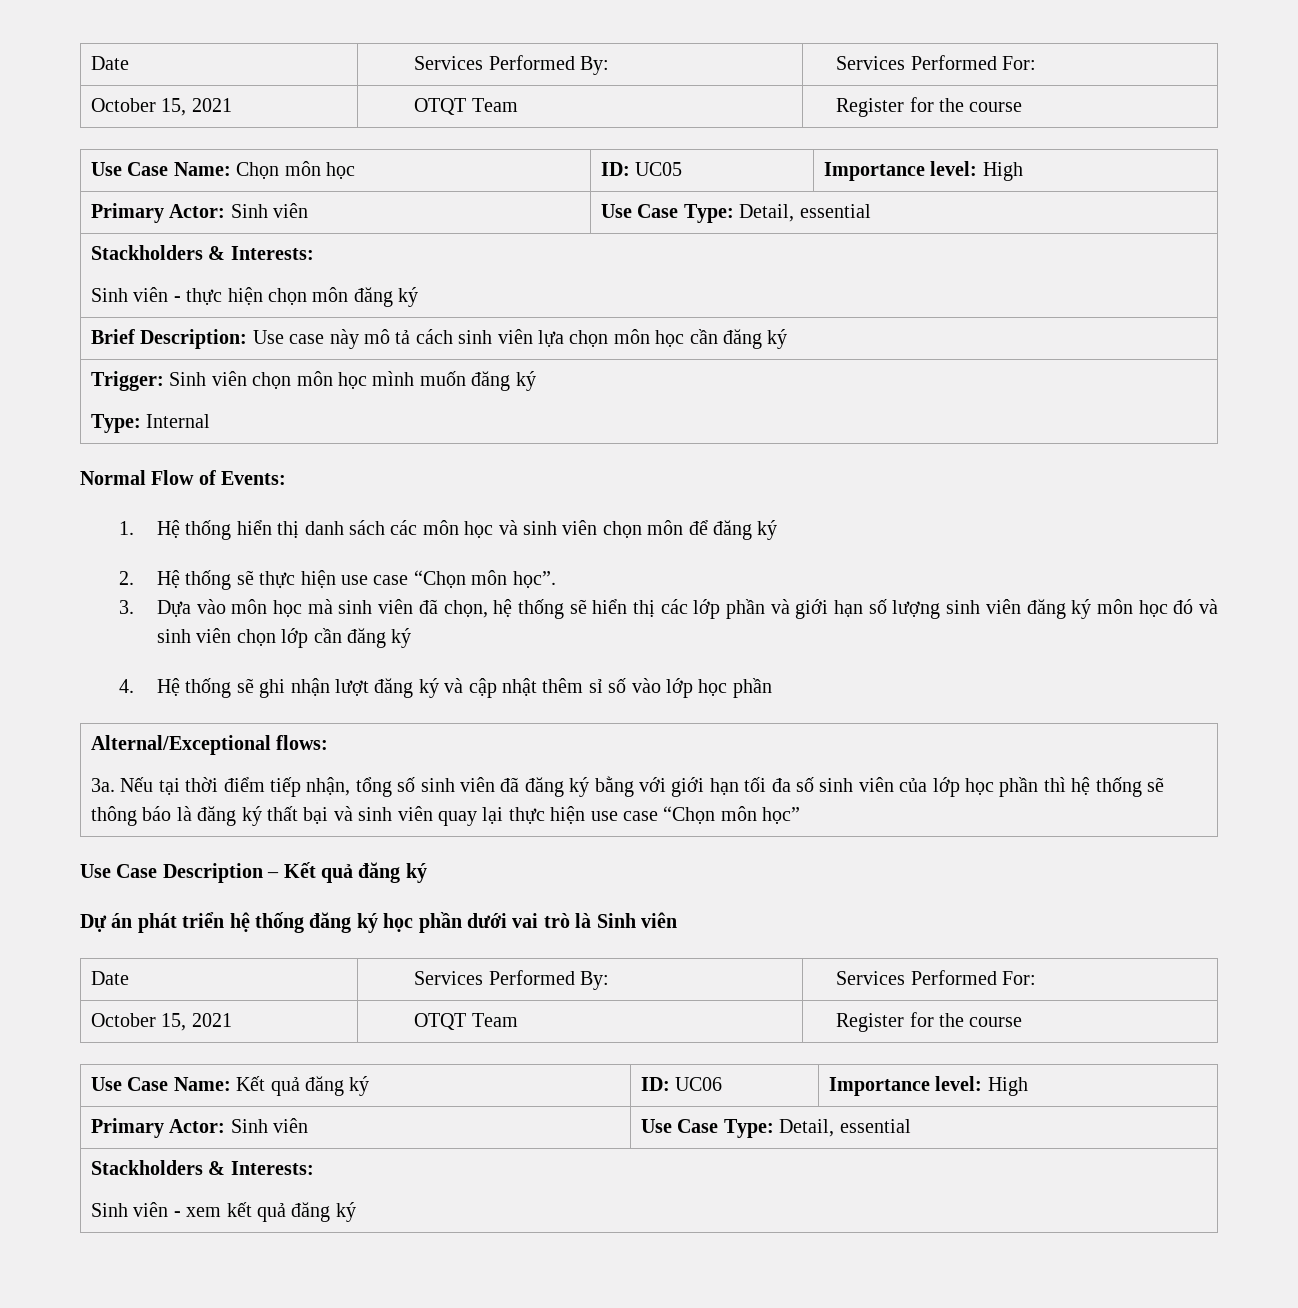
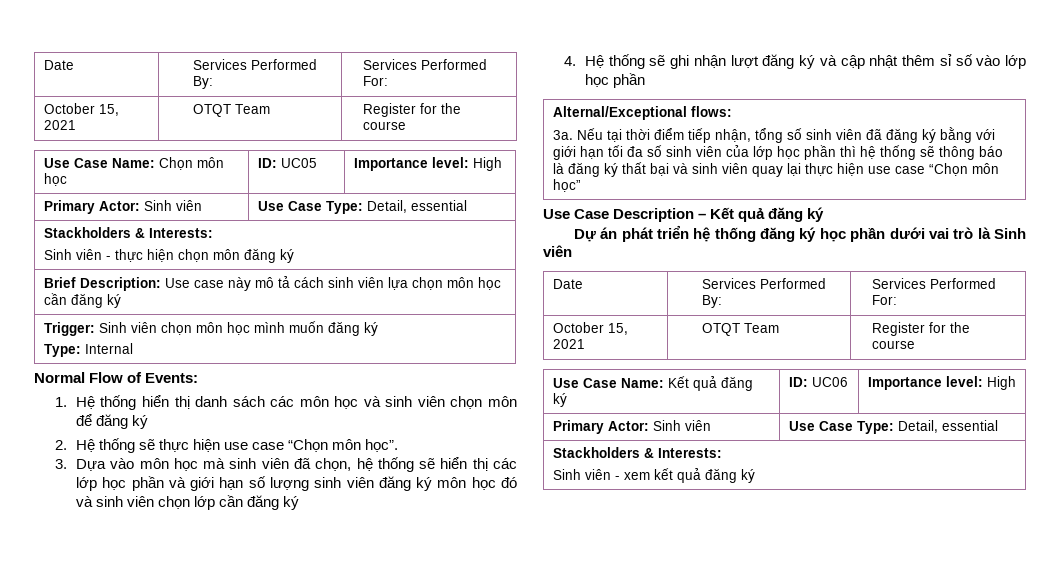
- 3. Dựa vào môn học mà sinh viên đã chọn, hệ thống sẽ hiển thị các lớp phần và giới hạn số lượng sinh viên đăng ký môn học đó và sinh viên chọn lớp cần đăng ký
+ 3. Dựa vào môn học mà sinh viên đã chọn, hệ thống sẽ hiển thị các lớp học phần và giới hạn số lượng sinh viên đăng ký môn học đó và sinh viên chọn lớp cần đăng ký

